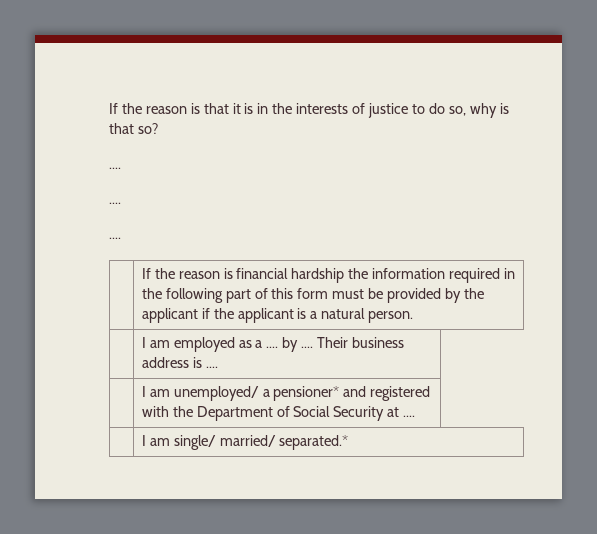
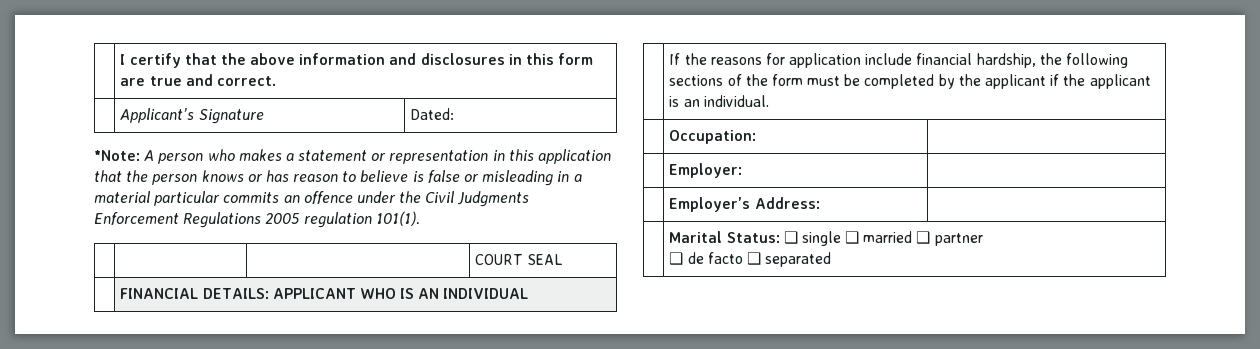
- If the reason is that it is in the interests of justice to do so, why is that so?
- ....
- ....
- ....
- | If the reason is financial hardship the information required in the following part of this form must be provided by the applicant if the applicant is a natural person.
- | I am employed as a .... by .... Their business address is ....
- | I am unemployed/ a pensioner* and registered with the Department of Social Security at ....
- | I am single/ married/ separated.*
+ | I certify that the above information and disclosures in this form are true and correct.
+ | Applicant’s Signature | Dated:
+ *Note: A person who makes a statement or representation in this application that the person knows or has reason to believe is false or misleading in a material particular commits an offence under the Civil Judgments Enforcement Regulations 2005 regulation 101(1).
+ | | | COURT SEAL
+ | FINANCIAL DETAILS: APPLICANT WHO IS AN INDIVIDUAL
+ | If the reasons for application include financial hardship, the following sections of the form must be completed by the applicant if the applicant is an individual.
+ | Occupation: |
+ | Employer: |
+ | Employer’s Address: |
+ | Marital Status: ❑ single ❑ married ❑ partner
+ ❑ de facto ❑ separated

